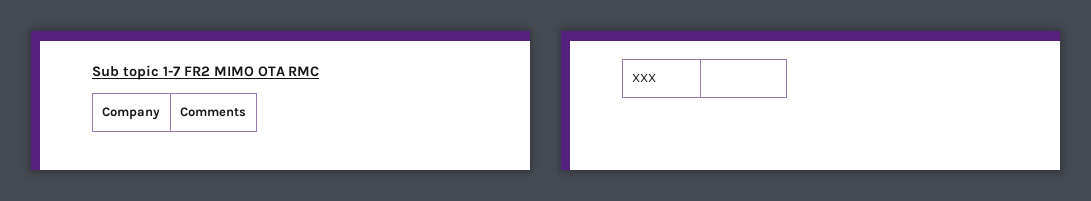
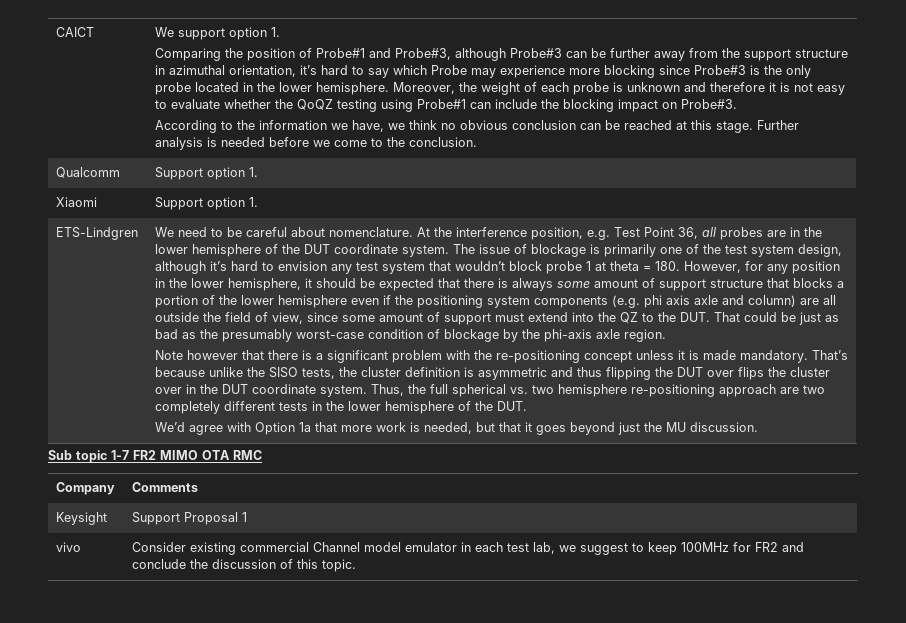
+ CAICT | We support option 1.
+ Comparing the position of Probe#1 and Probe#3, although Probe#3 can be further away from the support structure in azimuthal orientation, it’s hard to say which Probe may experience more blocking since Probe#3 is the only probe located in the lower hemisphere. Moreover, the weight of each probe is unknown and therefore it is not easy to evaluate whether the QoQZ testing using Probe#1 can include the blocking impact on Probe#3.
+ According to the information we have, we think no obvious conclusion can be reached at this stage. Further analysis is needed before we come to the conclusion.
+ Qualcomm | Support option 1.
+ Xiaomi | Support option 1.
+ ETS-Lindgren | We need to be careful about nomenclature. At the interference position, e.g. Test Point 36, all probes are in the lower hemisphere of the DUT coordinate system. The issue of blockage is primarily one of the test system design, although it’s hard to envision any test system that wouldn’t block probe 1 at theta = 180. However, for any position in the lower hemisphere, it should be expected that there is always some amount of support structure that blocks a portion of the lower hemisphere even if the positioning system components (e.g. phi axis axle and column) are all outside the field of view, since some amount of support must extend into the QZ to the DUT. That could be just as bad as the presumably worst-case condition of blockage by the phi-axis axle region.
+ Note however that there is a significant problem with the re-positioning concept unless it is made mandatory. That’s because unlike the SISO tests, the cluster definition is asymmetric and thus flipping the DUT over flips the cluster over in the DUT coordinate system. Thus, the full spherical vs. two hemisphere re-positioning approach are two completely different tests in the lower hemisphere of the DUT.
+ We’d agree with Option 1a that more work is needed, but that it goes beyond just the MU discussion.
- XXX |
+ Keysight | Support Proposal 1
+ vivo | Consider existing commercial Channel model emulator in each test lab, we suggest to keep 100MHz for FR2 and conclude the discussion of this topic.

